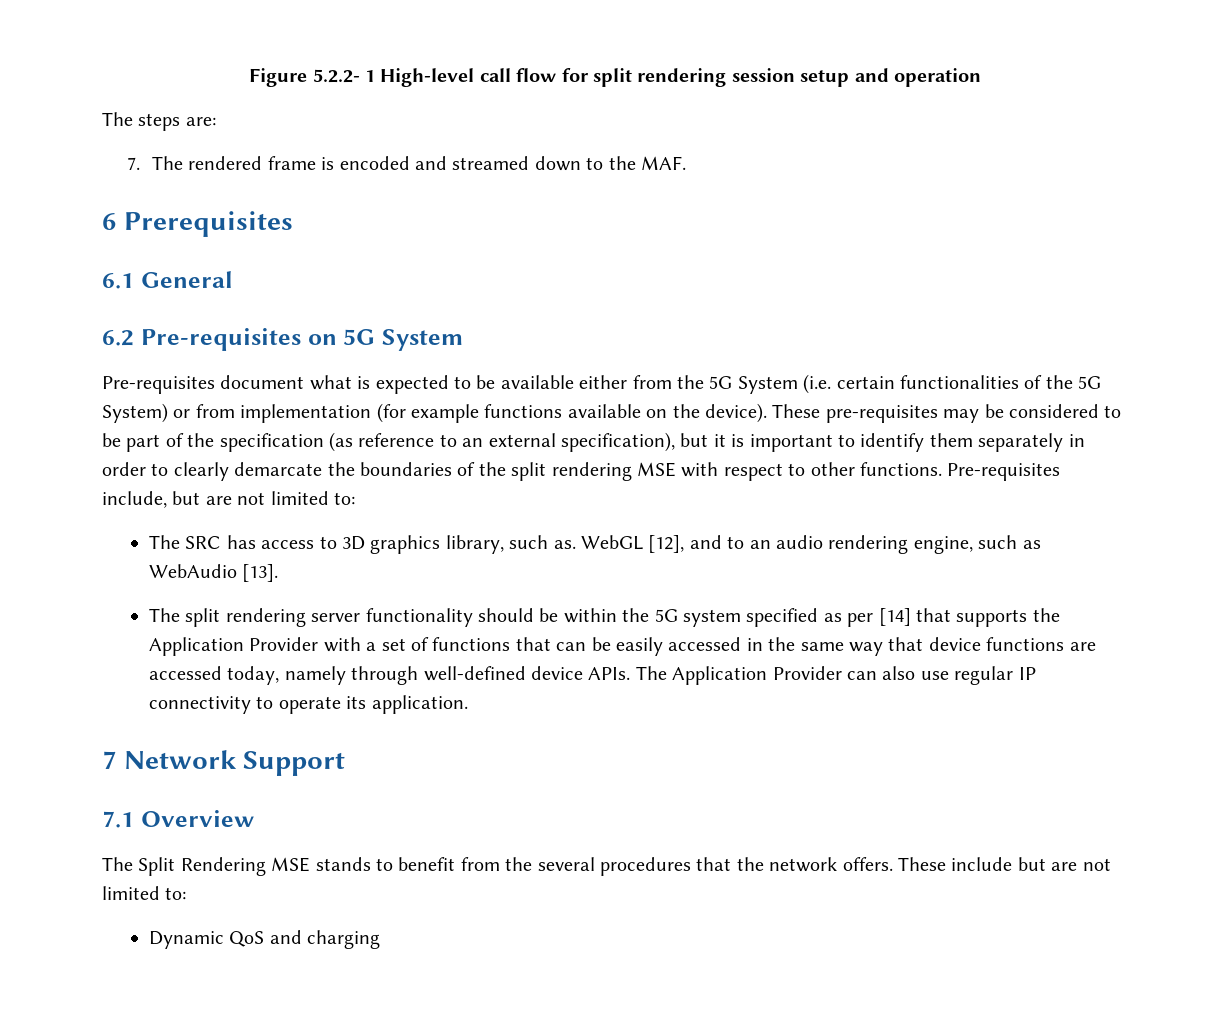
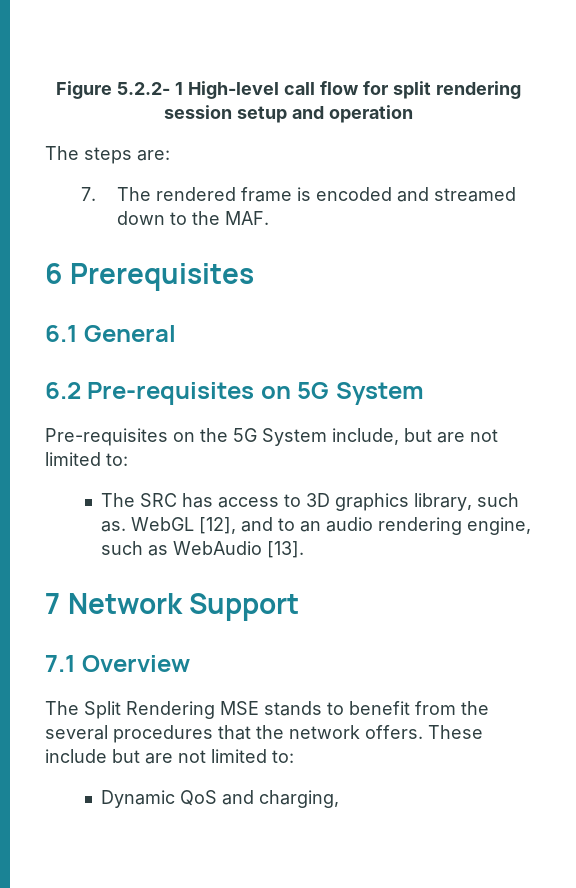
- Pre-requisites document what is expected to be available either from the 5G System (i.e. certain functionalities of the 5G System) or from implementation (for example functions available on the device). These pre-requisites may be considered to be part of the specification (as reference to an external specification), but it is important to identify them separately in order to clearly demarcate the boundaries of the split rendering MSE with respect to other functions. Pre-requisites include, but are not limited to:
+ Pre-requisites on the 5G System include, but are not limited to:
- The split rendering server functionality should be within the 5G system specified as per [14] that supports the Application Provider with a set of functions that can be easily accessed in the same way that device functions are accessed today, namely through well-defined device APIs. The Application Provider can also use regular IP connectivity to operate its application.
- Dynamic QoS and charging
+ Dynamic QoS and charging,

